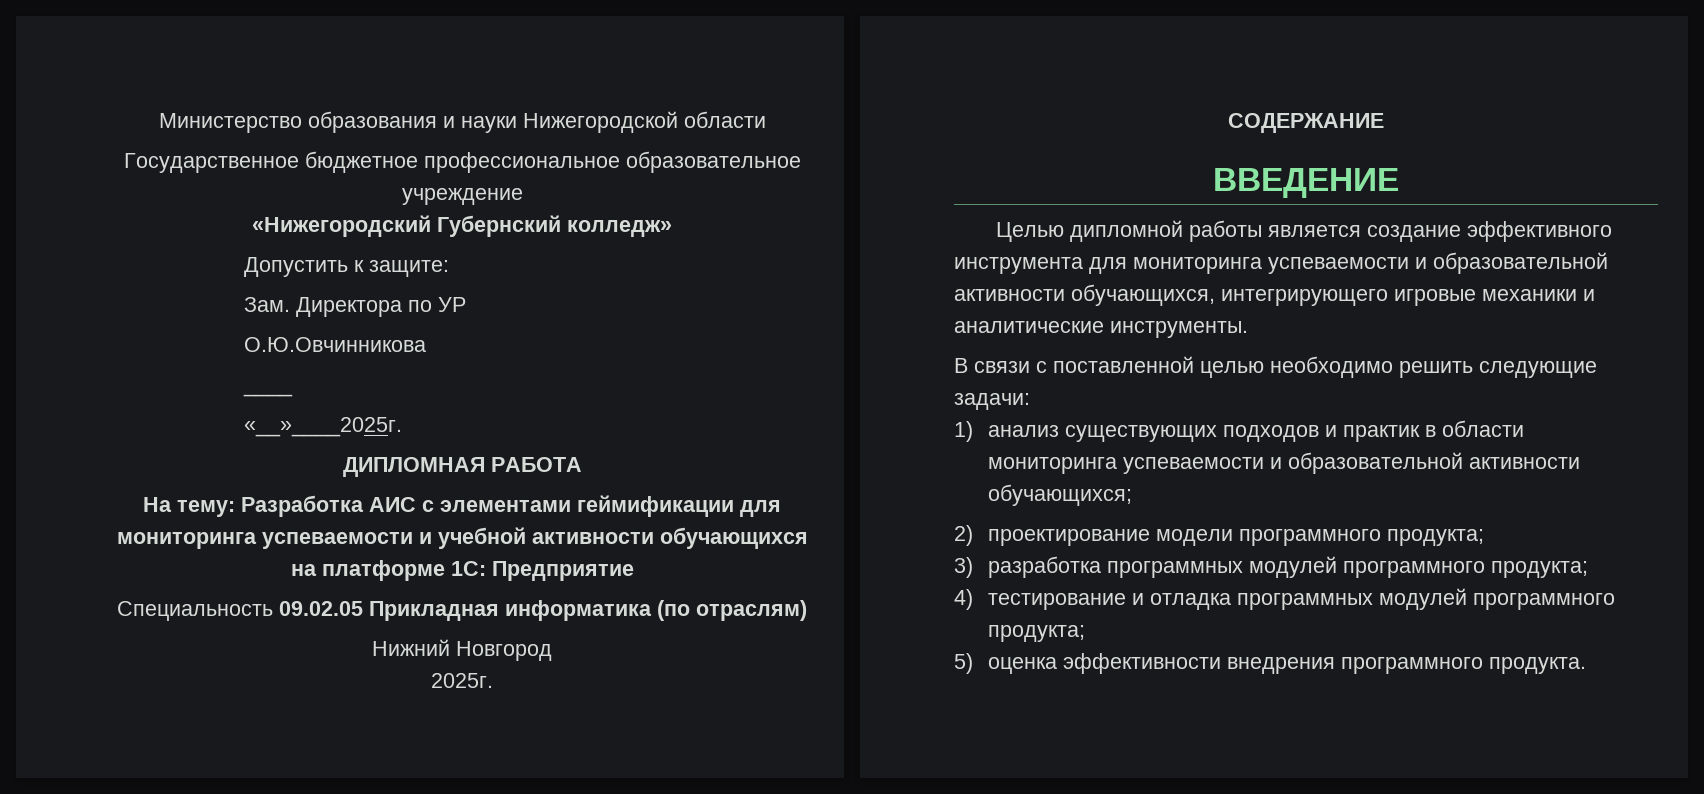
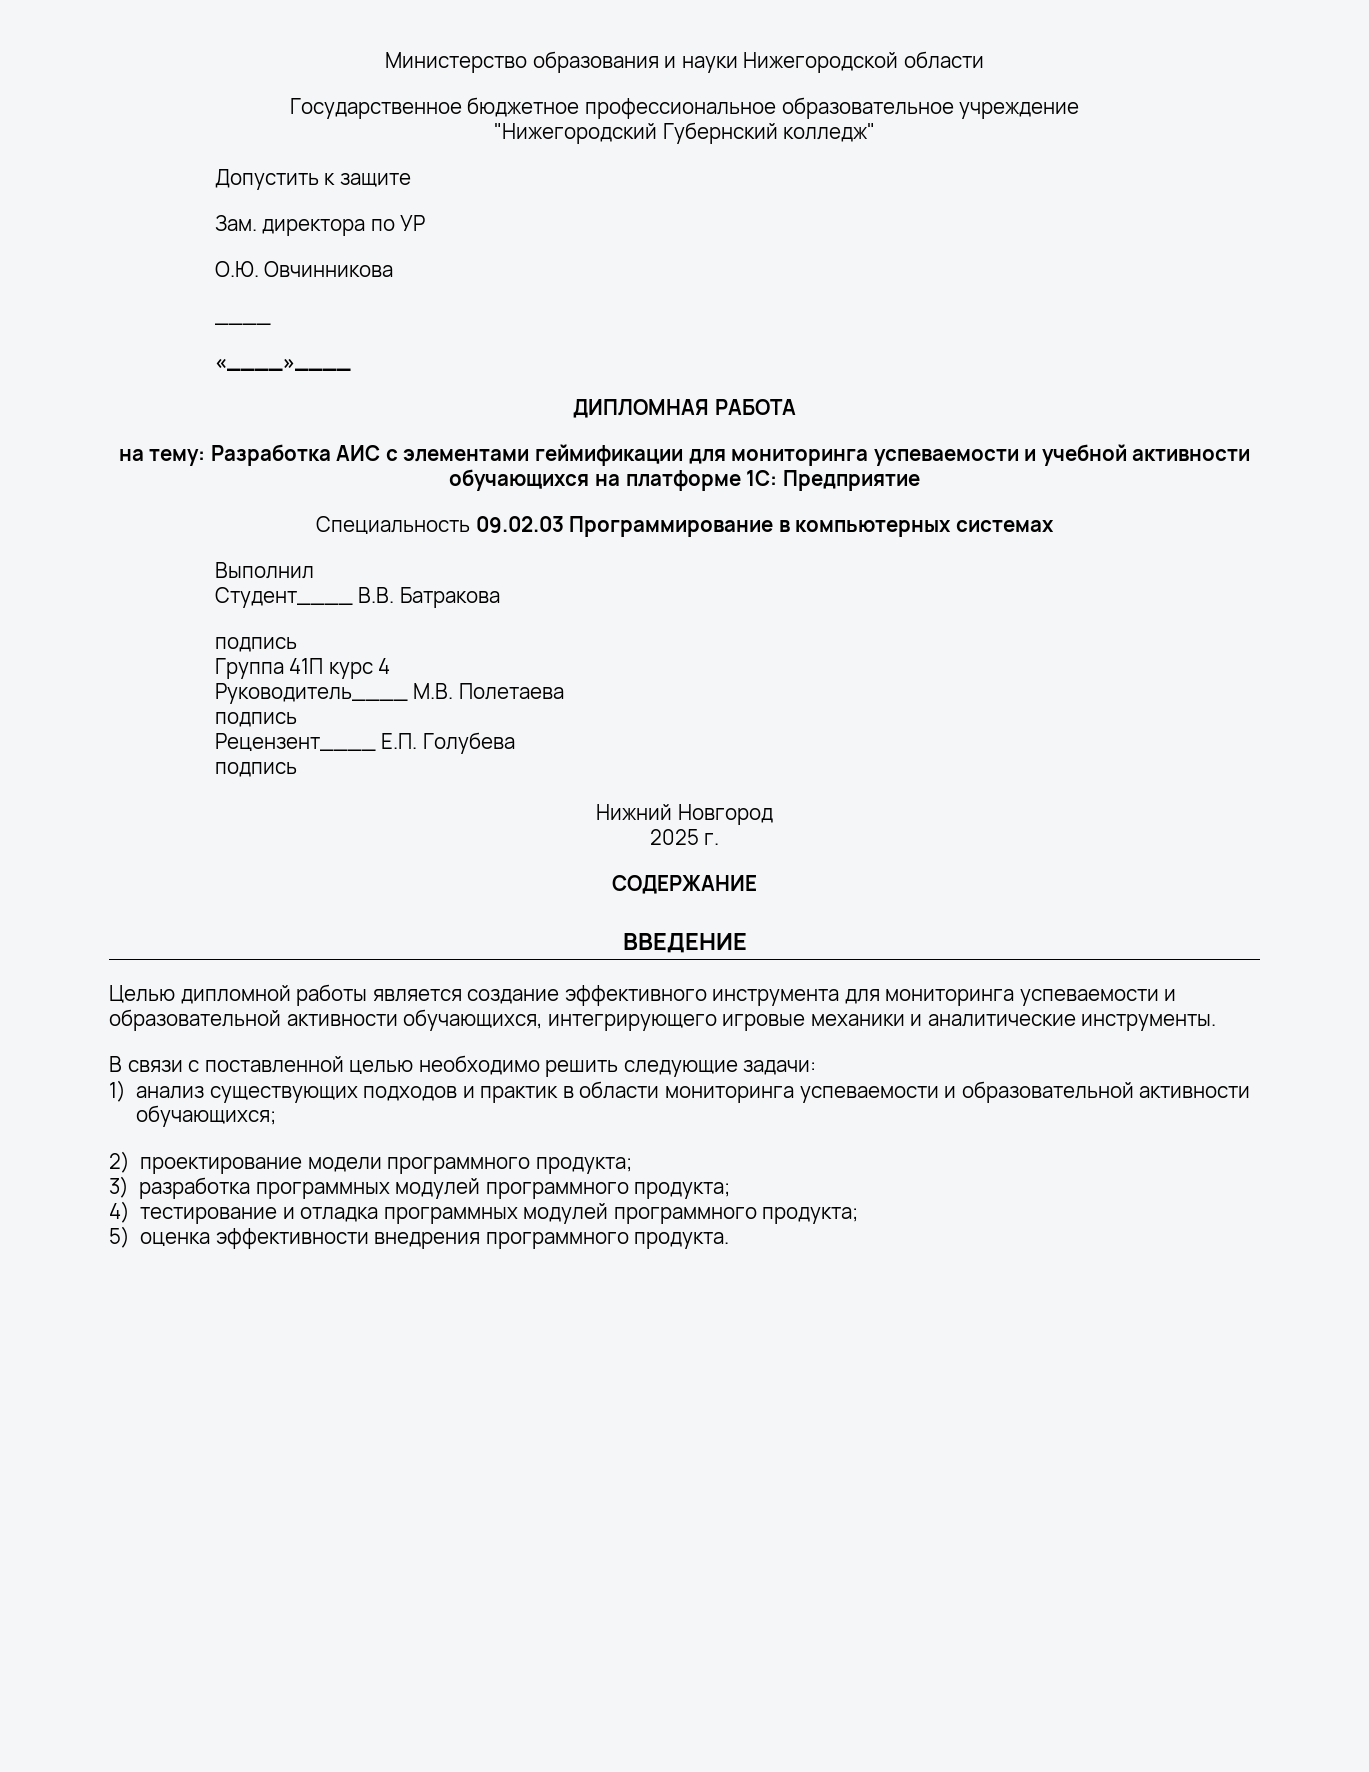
- «Нижегородский Губернский колледж»
+ "Нижегородский Губернский колледж"
- Допустить к защите:
+ Допустить к защите
- Зам. Директора по УР
+ Зам. директора по УР
- О.Ю.Овчинникова
+ О.Ю. Овчинникова
- «__»____2025г.
+ «____»____
- На тему: Разработка АИС с элементами геймификации для мониторинга успеваемости и учебной активности обучающихся на платформе 1С: Предприятие
+ на тему: Разработка АИС с элементами геймификации для мониторинга успеваемости и учебной активности обучающихся на платформе 1С: Предприятие
- Специальность 09.02.05 Прикладная информатика (по отраслям)
+ Специальность 09.02.03 Программирование в компьютерных системах
+ Выполнил
+ Студент____ В.В. Батракова
+ подпись
+ Группа 41П курс 4
+ Руководитель____ М.В. Полетаева
+ подпись
+ Рецензент____ Е.П. Голубева
+ подпись
- 2025г.
+ 2025 г.

